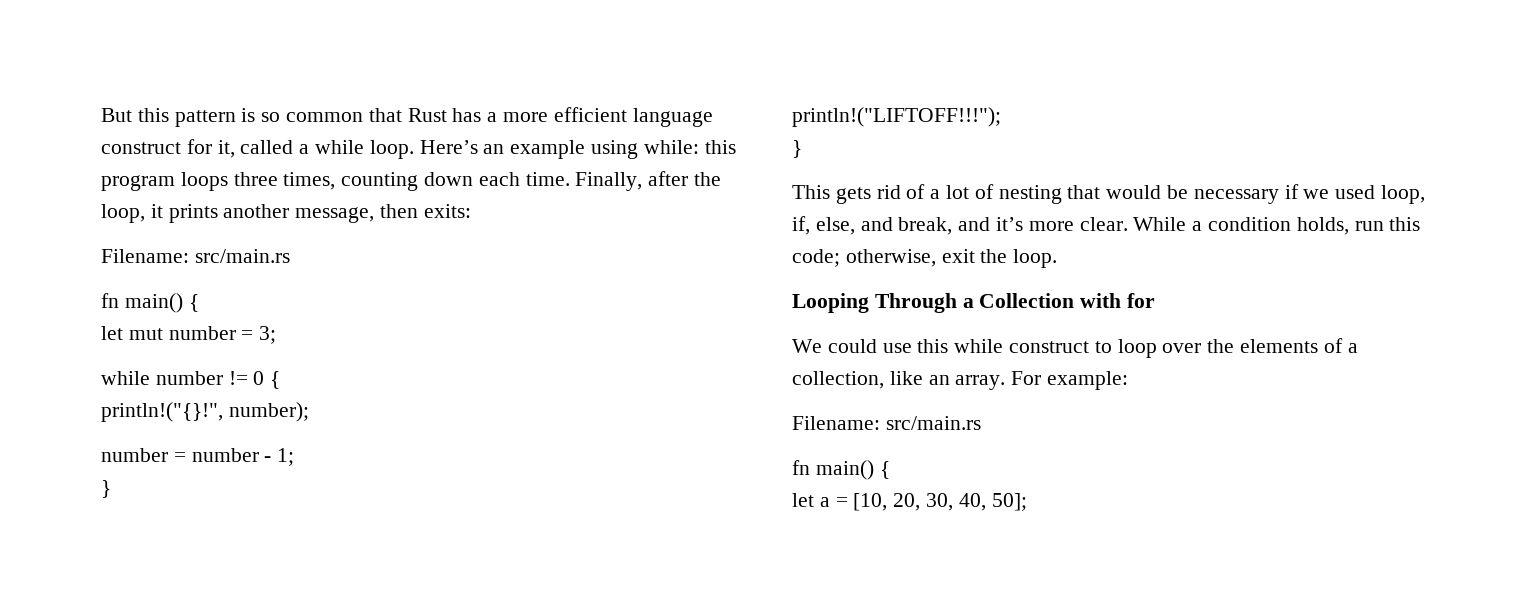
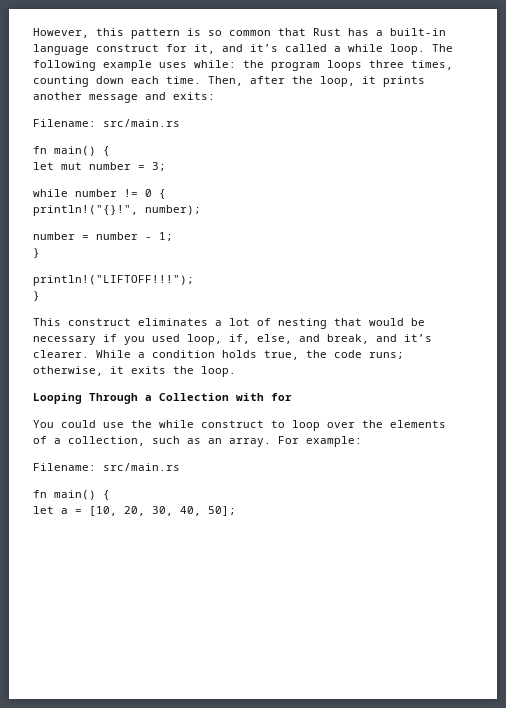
- But this pattern is so common that Rust has a more efficient language construct for it, called a while loop.
+ However, this pattern is so common that Rust has a built-in language construct for it, and it’s called a while loop.
- Here’s an example using while: this program loops three times, counting down each time.
+ The following example uses while: the program loops three times, counting down each time.
- Finally, after the loop, it prints another message, then exits:
+ Then, after the loop, it prints another message and exits:
- This gets rid of a lot of nesting that would be necessary if we used loop, if, else, and break, and it’s more clear.
+ This construct eliminates a lot of nesting that would be necessary if you used loop, if, else, and break, and it’s clearer.
- While a condition holds, run this code; otherwise, exit the loop.
+ While a condition holds true, the code runs; otherwise, it exits the loop.
- We could use this while construct to loop over the elements of a collection, like an array.
+ You could use the while construct to loop over the elements of a collection, such as an array.

